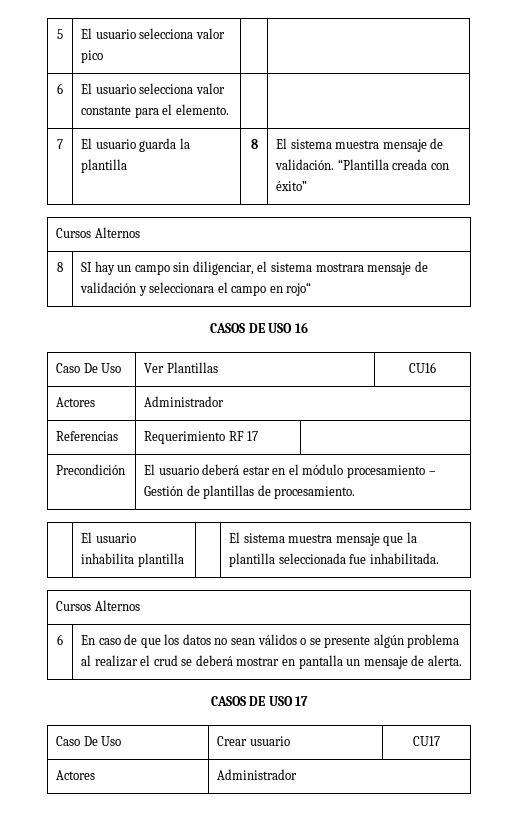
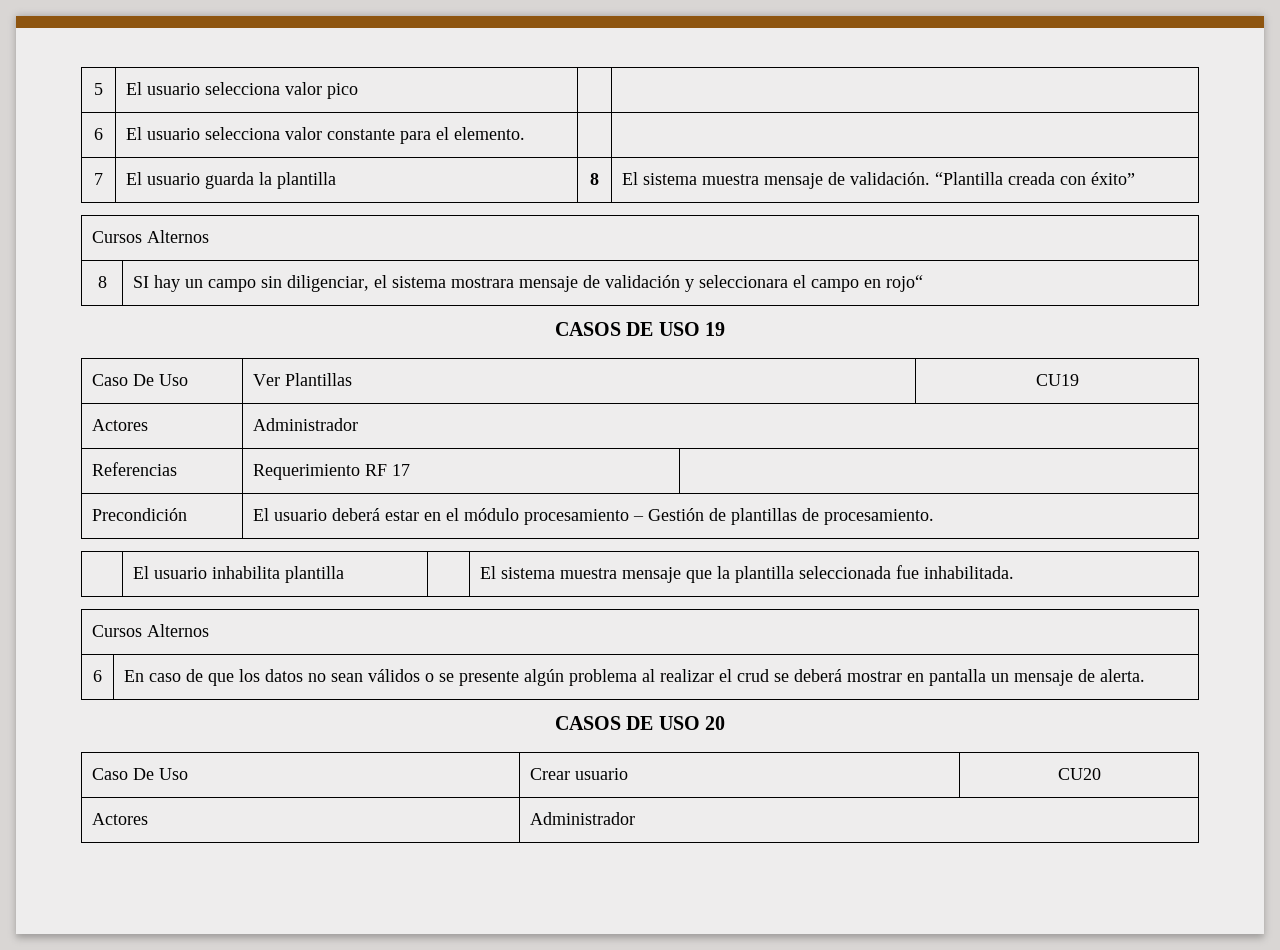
- CASOS DE USO 16
+ CASOS DE USO 19
- Caso De Uso | Ver Plantillas | CU16
+ Caso De Uso | Ver Plantillas | CU19
- CASOS DE USO 17
+ CASOS DE USO 20
- Caso De Uso | Crear usuario | CU17
+ Caso De Uso | Crear usuario | CU20

